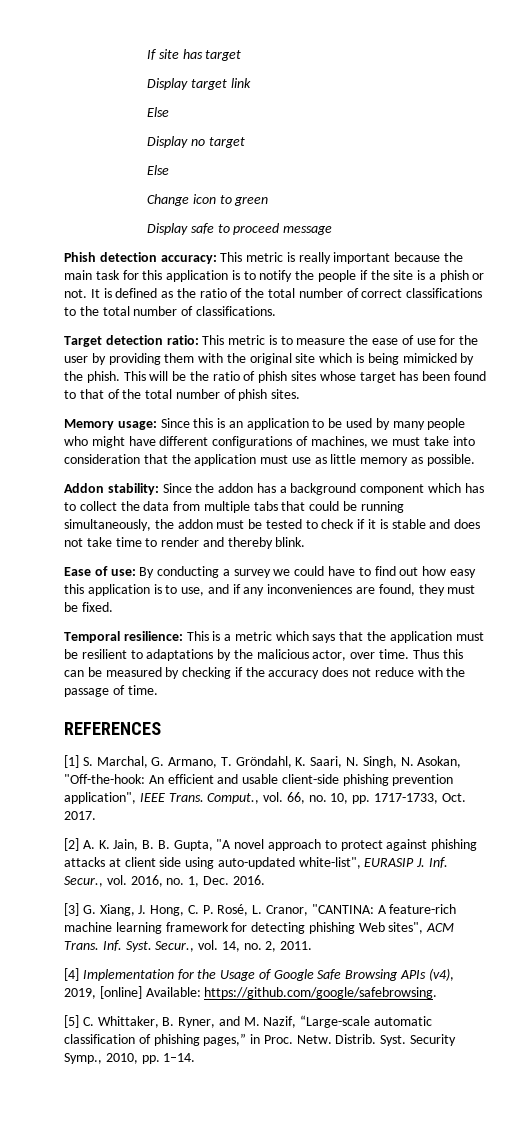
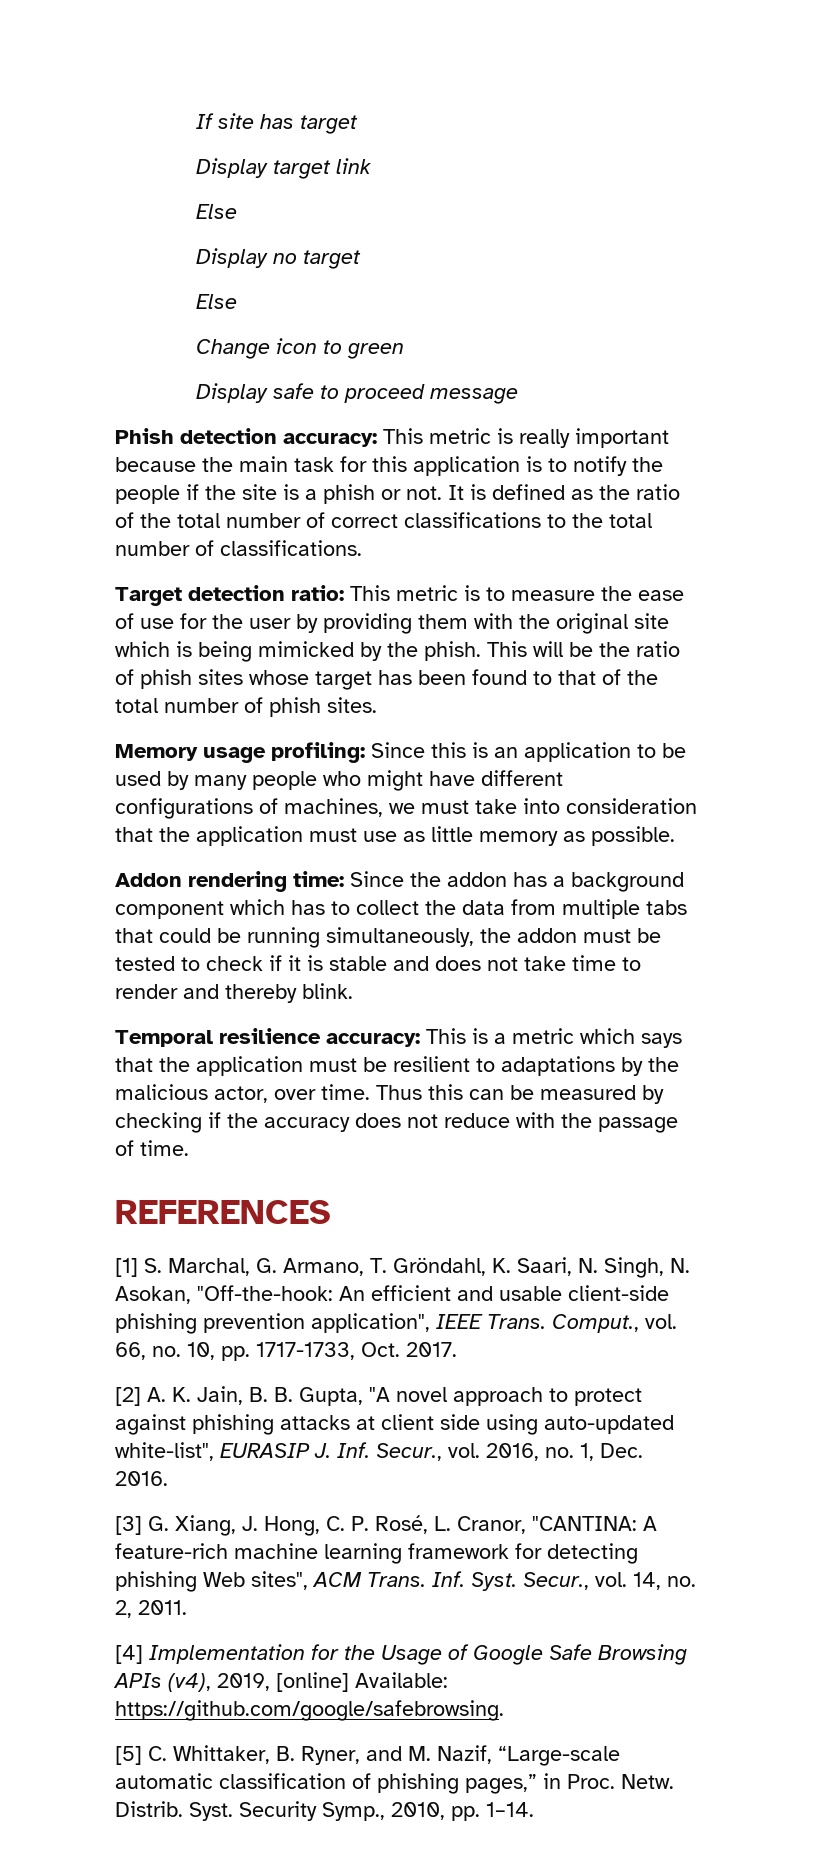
- Memory usage: Since this is an application to be used by many people who might have different configurations of machines, we must take into consideration that the application must use as little memory as possible.
+ Memory usage profiling: Since this is an application to be used by many people who might have different configurations of machines, we must take into consideration that the application must use as little memory as possible.
- Addon stability: Since the addon has a background component which has to collect the data from multiple tabs that could be running simultaneously, the addon must be tested to check if it is stable and does not take time to render and thereby blink.
+ Addon rendering time: Since the addon has a background component which has to collect the data from multiple tabs that could be running simultaneously, the addon must be tested to check if it is stable and does not take time to render and thereby blink.
- Ease of use: By conducting a survey we could have to find out how easy this application is to use, and if any inconveniences are found, they must be fixed.
- Temporal resilience: This is a metric which says that the application must be resilient to adaptations by the malicious actor, over time.
+ Temporal resilience accuracy: This is a metric which says that the application must be resilient to adaptations by the malicious actor, over time.

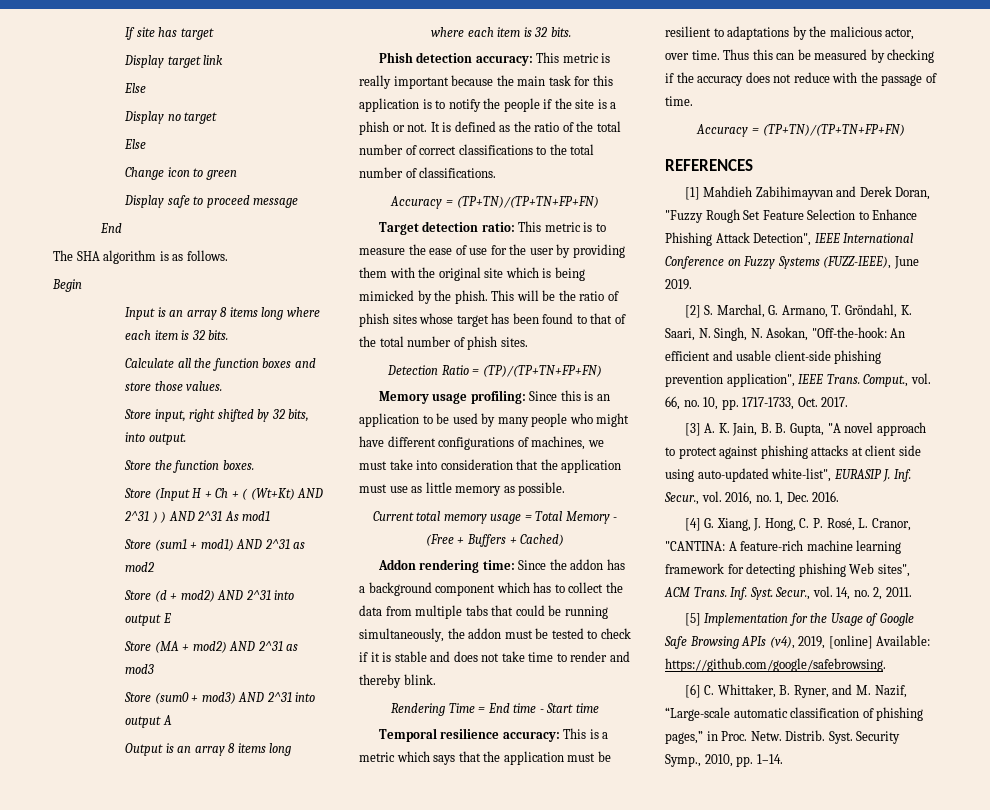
  Display safe to proceed message
+ End
+ The SHA algorithm is as follows.
+ Begin
+ Input is an array 8 items long where each item is 32 bits.
+ Calculate all the function boxes and store those values.
+ Store input, right shifted by 32 bits, into output.
+ Store the function boxes.
+ Store (Input H + Ch + ( (Wt+Kt) AND 2^31 ) ) AND 2^31 As mod1
+ Store (sum1 + mod1) AND 2^31 as mod2
+ Store (d + mod2) AND 2^31 into output E
+ Store (MA + mod2) AND 2^31 as mod3
+ Store (sum0 + mod3) AND 2^31 into output A
+ Output is an array 8 items long where each item is 32 bits.
  It is defined as the ratio of the total number of correct classifications to the total number of classifications.
+ Accuracy = (TP+TN)/(TP+TN+FP+FN)
+ Detection Ratio = (TP)/(TP+TN+FP+FN)
+ Current total memory usage = Total Memory - (Free + Buffers + Cached)
+ Rendering Time = End time - Start time
  Thus this can be measured by checking if the accuracy does not reduce with the passage of time.
+ Accuracy = (TP+TN)/(TP+TN+FP+FN)
- [1] S. Marchal, G. Armano, T. Gröndahl, K. Saari, N. Singh, N. Asokan, "Off-the-hook: An efficient and usable client-side phishing prevention application", IEEE Trans.
+ [1] Mahdieh Zabihimayvan and Derek Doran, "Fuzzy Rough Set Feature Selection to Enhance Phishing Attack Detection", IEEE International Conference on Fuzzy Systems (FUZZ-IEEE), June 2019.
+ [2] S. Marchal, G. Armano, T. Gröndahl, K. Saari, N. Singh, N. Asokan, "Off-the-hook: An efficient and usable client-side phishing prevention application", IEEE Trans.
- [2] A. K. Jain, B. B. Gupta, "A novel approach to protect against phishing attacks at client side using auto-updated white-list", EURASIP J. Inf. Secur., vol. 2016, no. 1, Dec. 2016.
+ [3] A. K. Jain, B. B. Gupta, "A novel approach to protect against phishing attacks at client side using auto-updated white-list", EURASIP J. Inf. Secur., vol. 2016, no. 1, Dec. 2016.
- [3] G. Xiang, J. Hong, C. P. Rosé, L. Cranor, "CANTINA: A feature-rich machine learning framework for detecting phishing Web sites", ACM Trans.
+ [4] G. Xiang, J. Hong, C. P. Rosé, L. Cranor, "CANTINA: A feature-rich machine learning framework for detecting phishing Web sites", ACM Trans.
- [4] Implementation for the Usage of Google Safe Browsing APIs (v4), 2019, [online] Available: https://github.com/google/safebrowsing.
+ [5] Implementation for the Usage of Google Safe Browsing APIs (v4), 2019, [online] Available: https://github.com/google/safebrowsing.
- [5] C. Whittaker, B. Ryner, and M. Nazif, “Large-scale automatic classification of phishing pages,” in Proc.
+ [6] C. Whittaker, B. Ryner, and M. Nazif, “Large-scale automatic classification of phishing pages,” in Proc.

